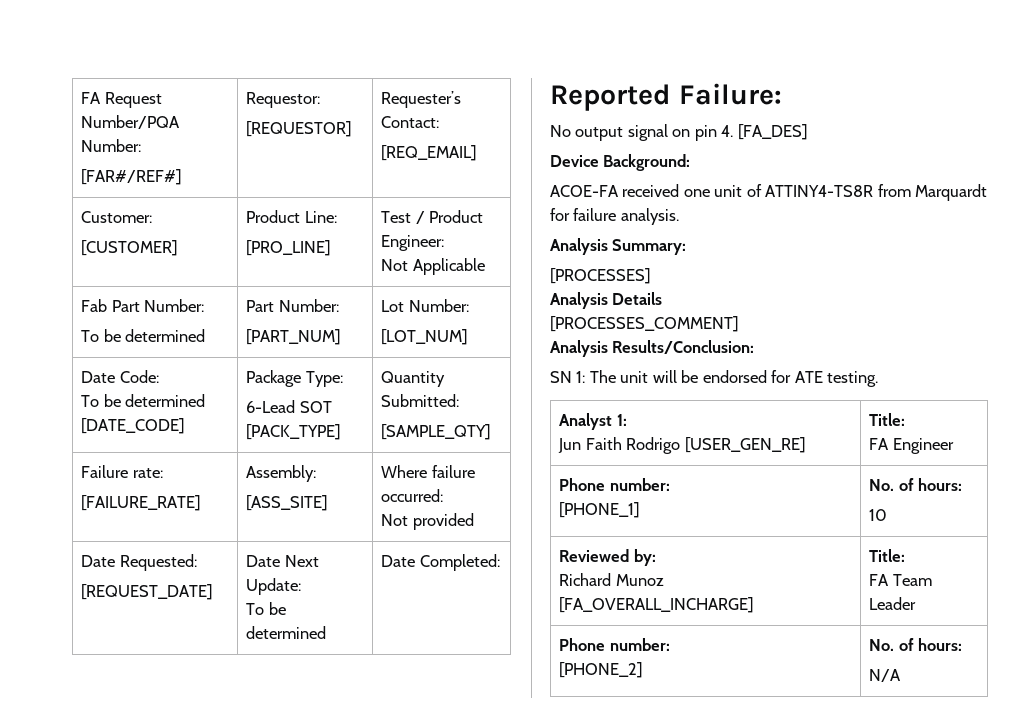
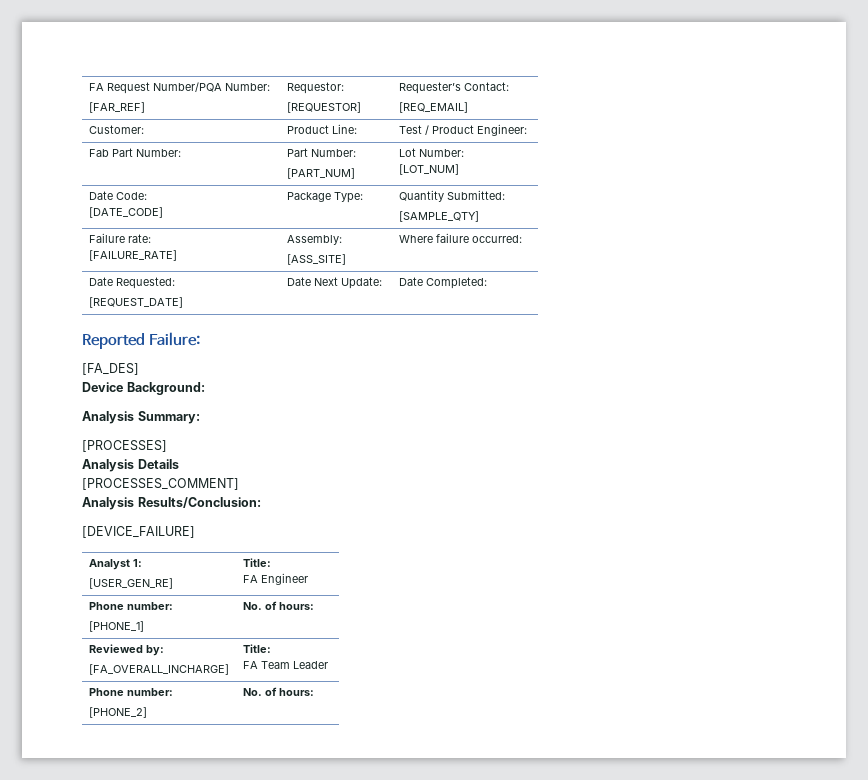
  FA Request Number/PQA Number:
- [FAR#/REF#] | Requestor:
+ [FAR_REF] | Requestor:
- Customer:
- [CUSTOMER] | Product Line:
- [PRO_LINE] | Test / Product Engineer:
- Not Applicable
+ Customer: | Product Line: | Test / Product Engineer:
- Fab Part Number:
- To be determined | Part Number:
+ Fab Part Number: | Part Number:
  Date Code:
- To be determined [DATE_CODE] | Package Type:
- 6-Lead SOT [PACK_TYPE] | Quantity Submitted:
+ [DATE_CODE] | Package Type: | Quantity Submitted:
  Failure rate:
  [FAILURE_RATE] | Assembly:
  [ASS_SITE] | Where failure occurred:
- Not provided
  Date Requested:
- [REQUEST_DATE] | Date Next Update:
- To be determined | Date Completed:
+ [REQUEST_DATE] | Date Next Update: | Date Completed:
- No output signal on pin 4. [FA_DES]
+ [FA_DES]
  Device Background:
- ACOE-FA received one unit of ATTINY4-TS8R from Marquardt for failure analysis.
- SN 1: The unit will be endorsed for ATE testing.
+ [DEVICE_FAILURE]
  Analyst 1:
- Jun Faith Rodrigo [USER_GEN_RE] | Title:
+ [USER_GEN_RE] | Title:
  FA Engineer
  Phone number:
  [PHONE_1] | No. of hours:
- 10
  Reviewed by:
- Richard Munoz [FA_OVERALL_INCHARGE] | Title:
+ [FA_OVERALL_INCHARGE] | Title:
  FA Team Leader
  Phone number:
  [PHONE_2] | No. of hours:
- N/A

